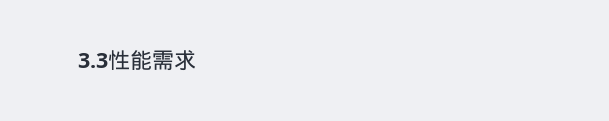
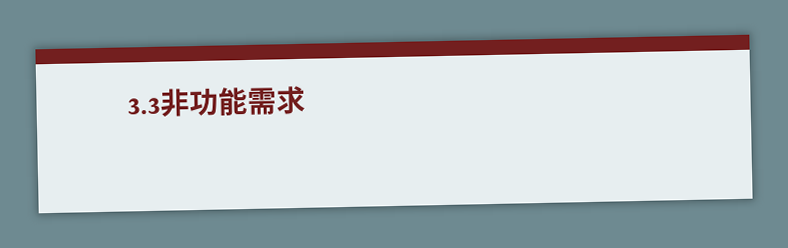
- 3.3性能需求
+ 3.3非功能需求

